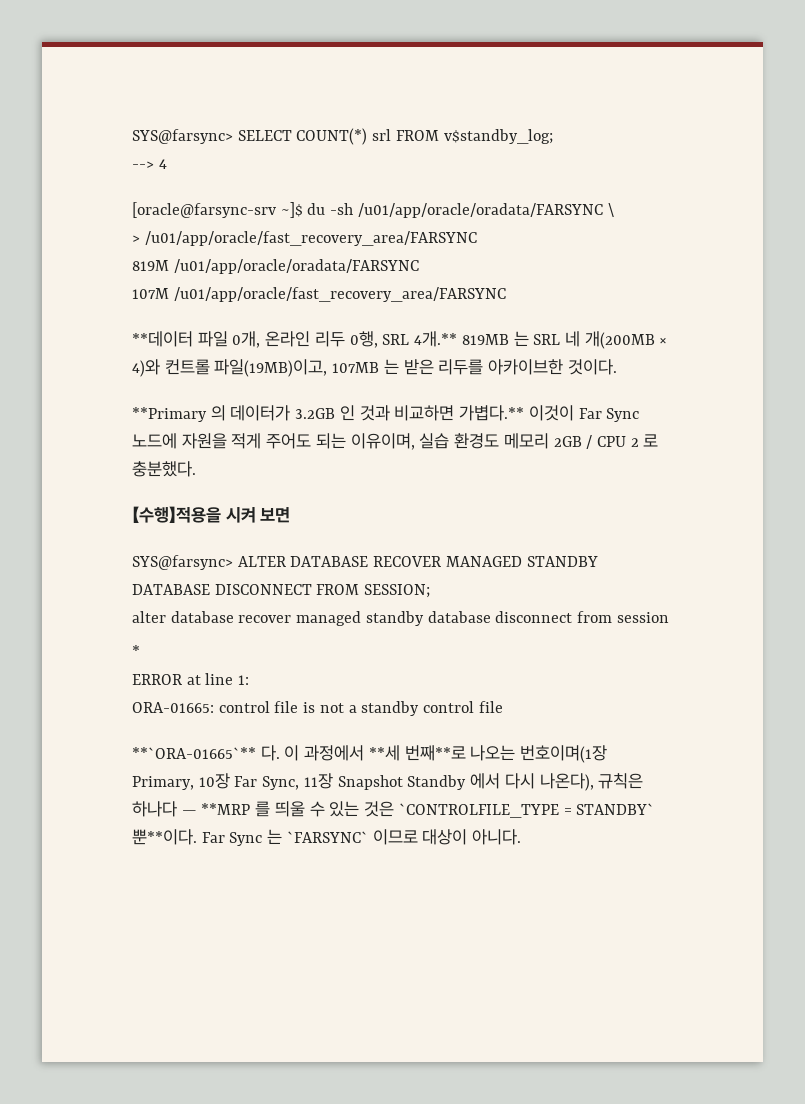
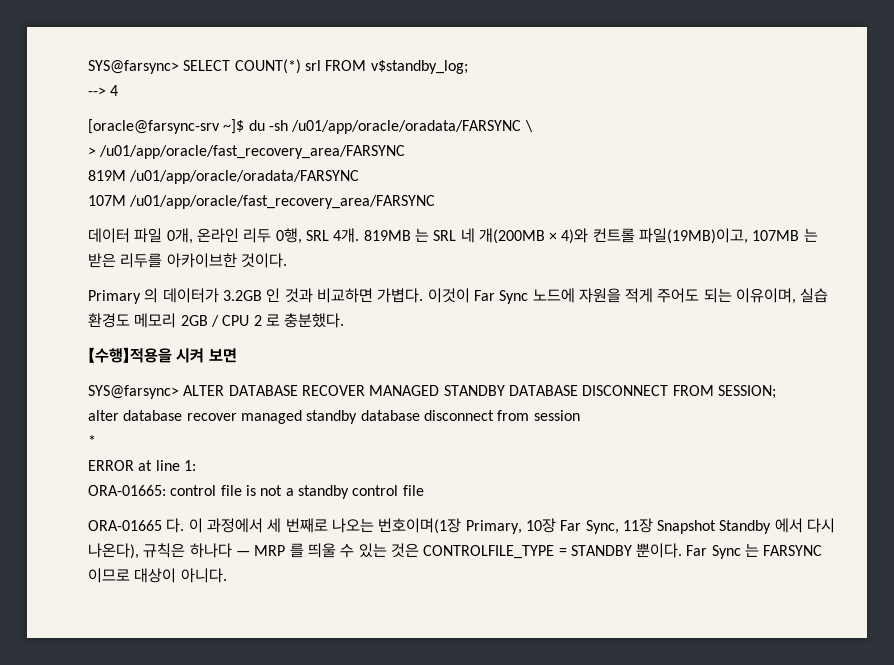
- **데이터 파일 0개, 온라인 리두 0행, SRL 4개.** 819MB 는 SRL 네 개(200MB × 4)와 컨트롤 파일(19MB)이고, 107MB 는 받은 리두를 아카이브한 것이다.
+ 데이터 파일 0개, 온라인 리두 0행, SRL 4개. 819MB 는 SRL 네 개(200MB × 4)와 컨트롤 파일(19MB)이고, 107MB 는 받은 리두를 아카이브한 것이다.
- **Primary 의 데이터가 3.2GB 인 것과 비교하면 가볍다.** 이것이 Far Sync 노드에 자원을 적게 주어도 되는 이유이며, 실습 환경도 메모리 2GB / CPU 2 로 충분했다.
+ Primary 의 데이터가 3.2GB 인 것과 비교하면 가볍다. 이것이 Far Sync 노드에 자원을 적게 주어도 되는 이유이며, 실습 환경도 메모리 2GB / CPU 2 로 충분했다.
- **`ORA-01665`** 다.
+ ORA-01665 다.
- 이 과정에서 **세 번째**로 나오는 번호이며(1장 Primary, 10장 Far Sync, 11장 Snapshot Standby 에서 다시 나온다), 규칙은 하나다 — **MRP 를 띄울 수 있는 것은 `CONTROLFILE_TYPE = STANDBY` 뿐**이다.
+ 이 과정에서 세 번째로 나오는 번호이며(1장 Primary, 10장 Far Sync, 11장 Snapshot Standby 에서 다시 나온다), 규칙은 하나다 — MRP 를 띄울 수 있는 것은 CONTROLFILE_TYPE = STANDBY 뿐이다.
- Far Sync 는 `FARSYNC` 이므로 대상이 아니다.
+ Far Sync 는 FARSYNC 이므로 대상이 아니다.

